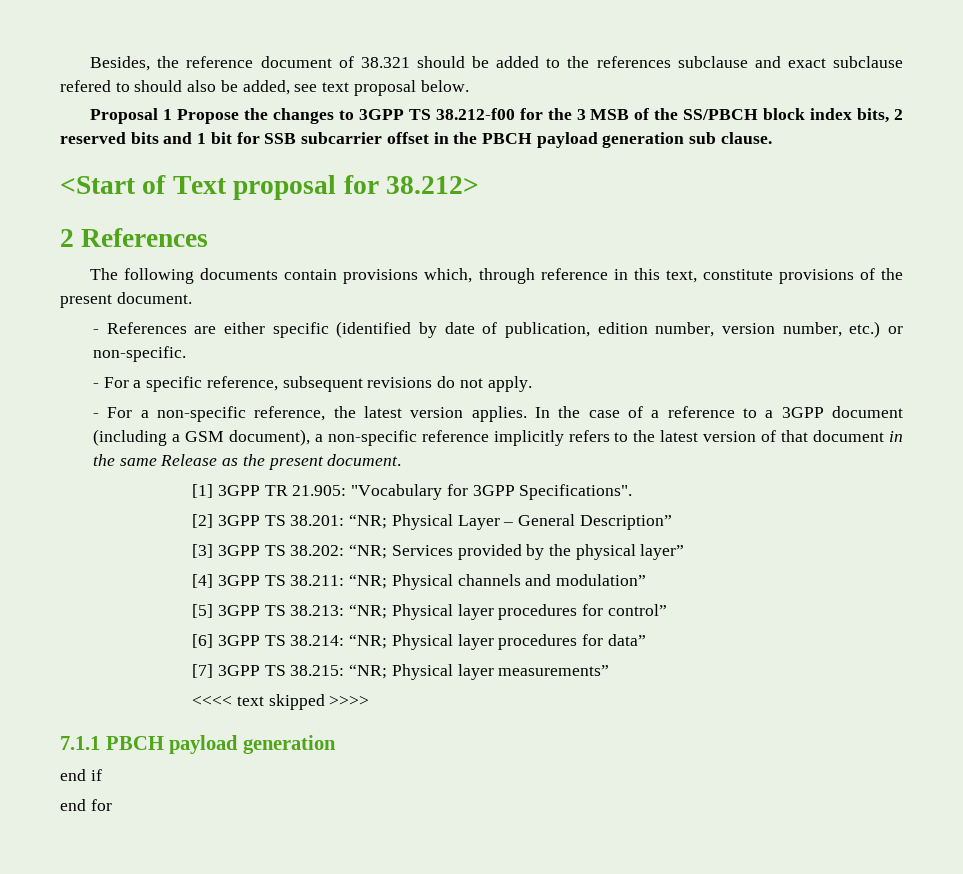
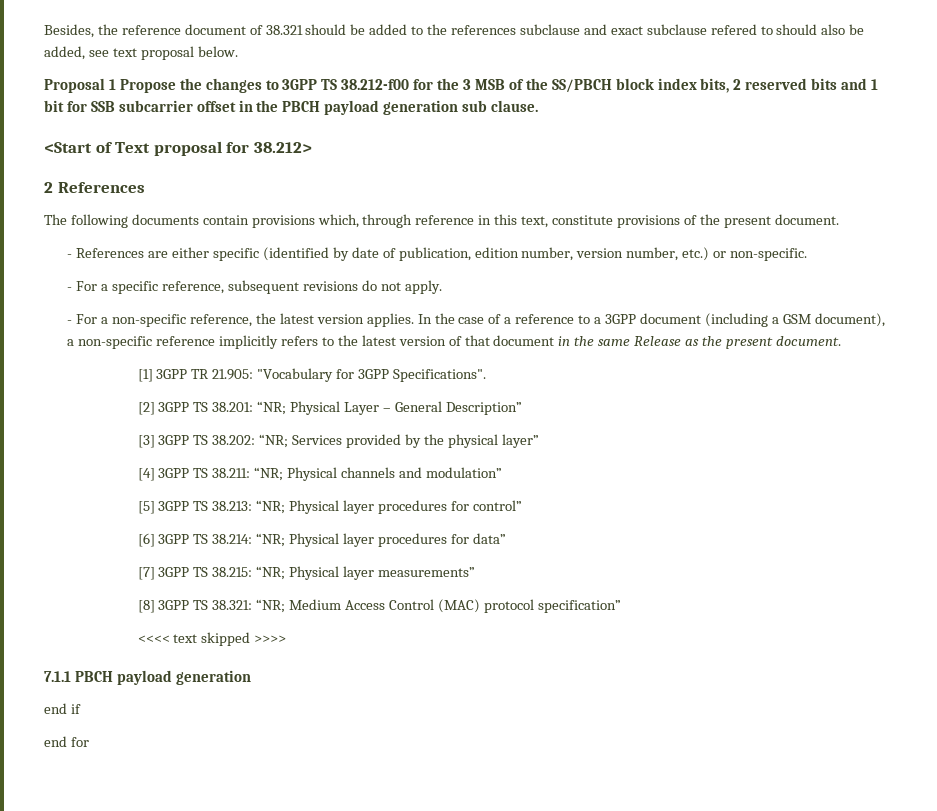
+ [8] 3GPP TS 38.321: “NR; Medium Access Control (MAC) protocol specification”

